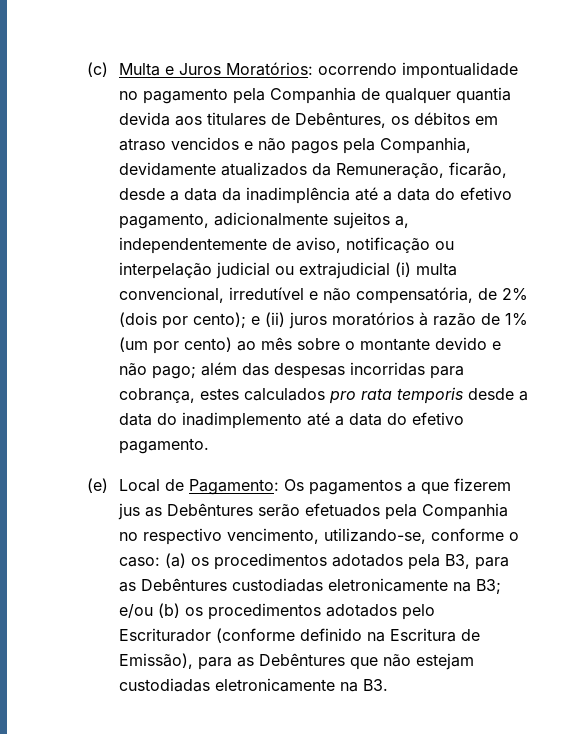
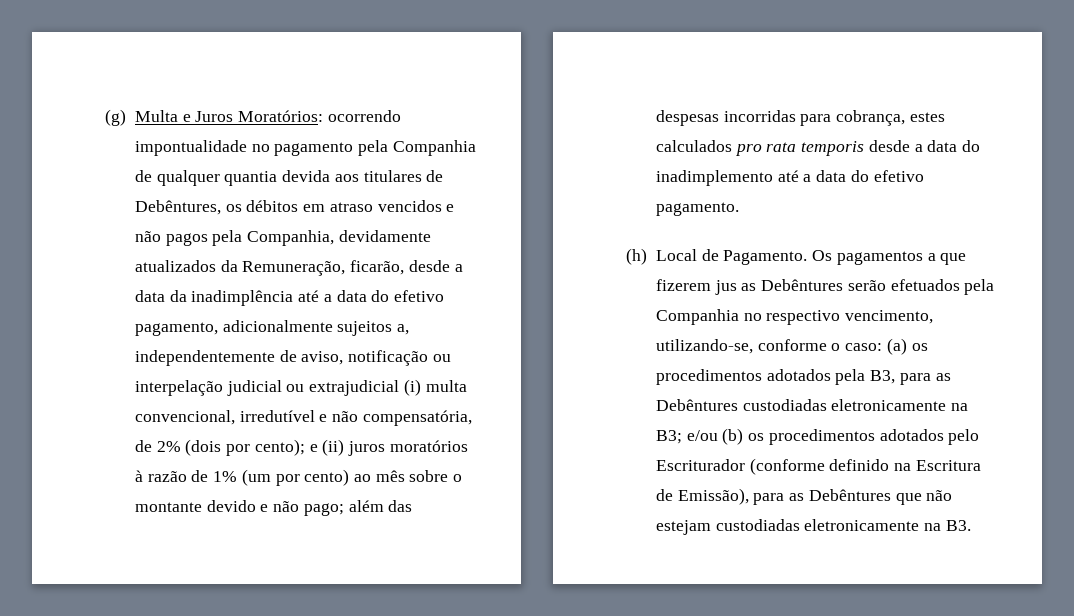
- (c) Multa e Juros Moratórios:
+ (g) Multa e Juros Moratórios:
- (e) Local de Pagamento: Os pagamentos a que fizerem jus as Debêntures serão efetuados pela Companhia no respectivo vencimento, utilizando-se, conforme o caso: (a) os procedimentos adotados pela B3, para as Debêntures custodiadas eletronicamente na B3; e/ou (b) os procedimentos adotados pelo Escriturador (conforme definido na Escritura de Emissão), para as Debêntures que não estejam custodiadas eletronicamente na B3.
+ (h) Local de Pagamento. Os pagamentos a que fizerem jus as Debêntures serão efetuados pela Companhia no respectivo vencimento, utilizando-se, conforme o caso: (a) os procedimentos adotados pela B3, para as Debêntures custodiadas eletronicamente na B3; e/ou (b) os procedimentos adotados pelo Escriturador (conforme definido na Escritura de Emissão), para as Debêntures que não estejam custodiadas eletronicamente na B3.

